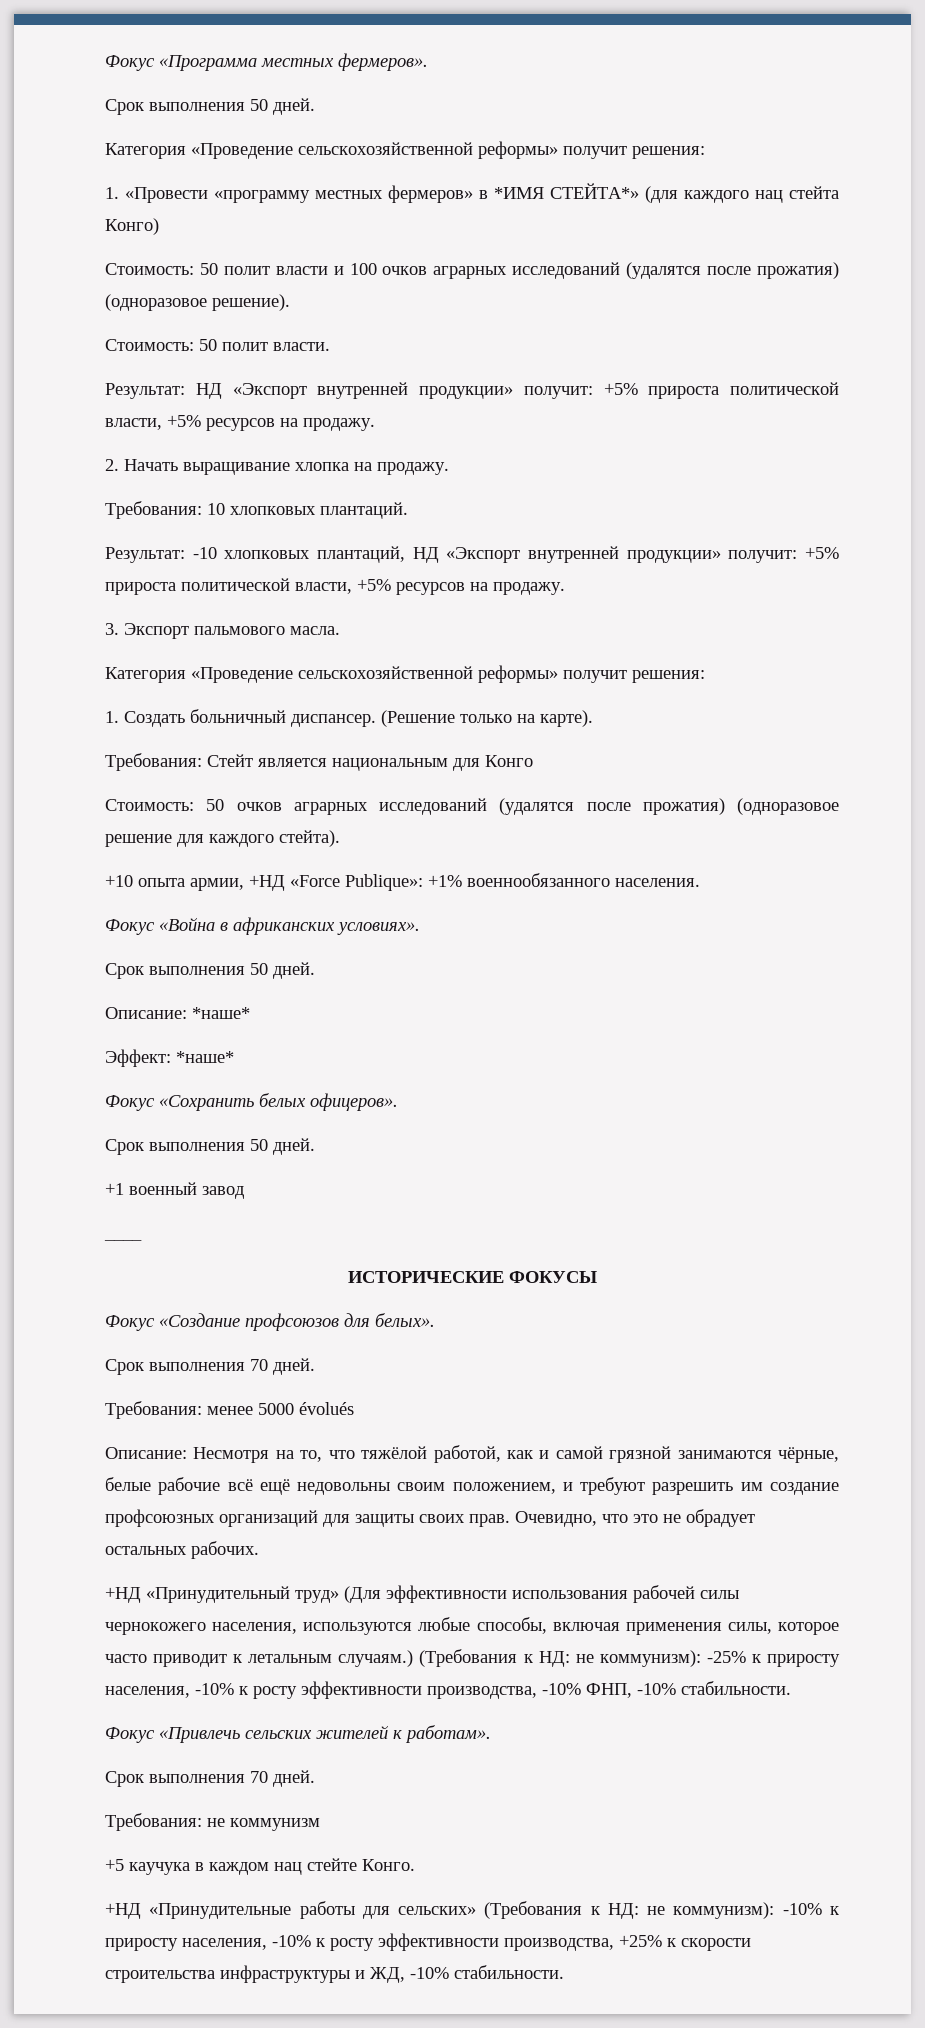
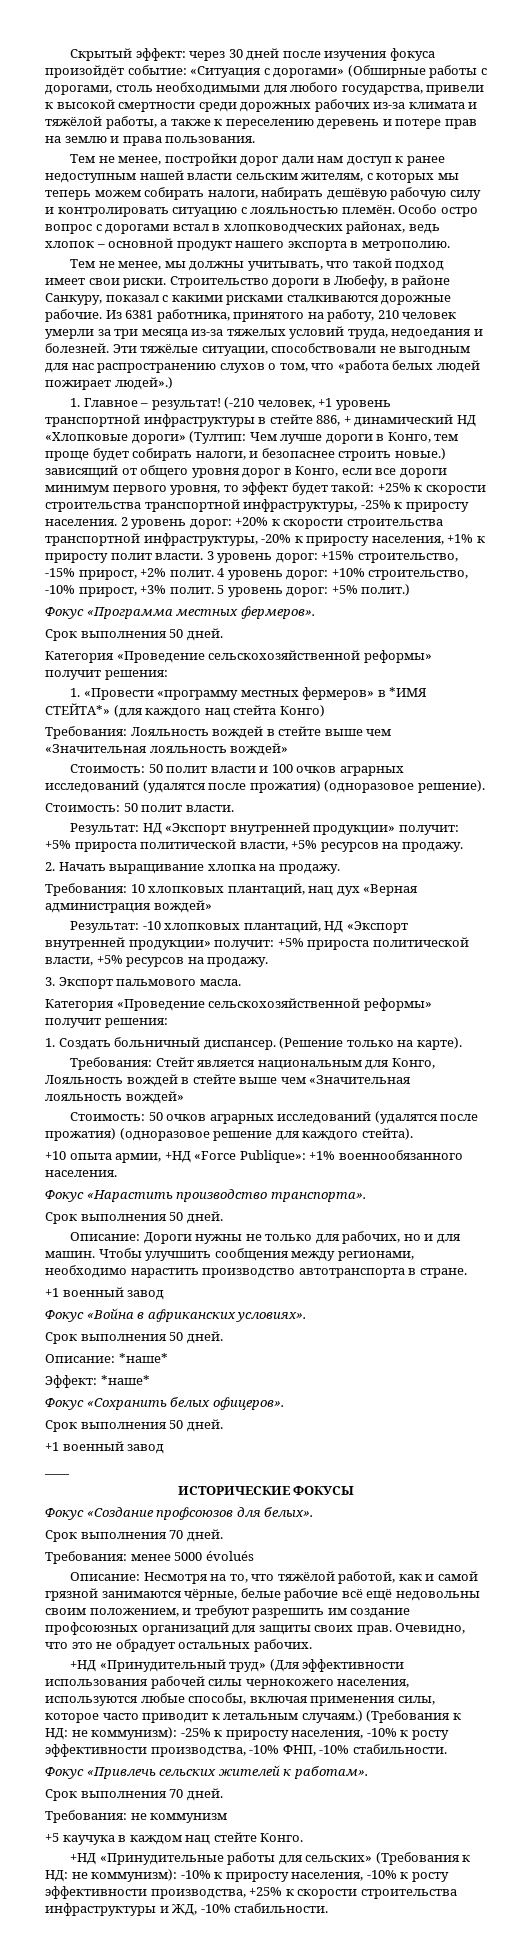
+ Скрытый эффект: через 30 дней после изучения фокуса произойдёт событие: «Ситуация с дорогами» (Обширные работы с дорогами, столь необходимыми для любого государства, привели к высокой смертности среди дорожных рабочих из-за климата и тяжёлой работы, а также к переселению деревень и потере прав на землю и права пользования.
+ Тем не менее, постройки дорог дали нам доступ к ранее недоступным нашей власти сельским жителям, с которых мы теперь можем собирать налоги, набирать дешёвую рабочую силу и контролировать ситуацию с лояльностью племён. Особо остро вопрос с дорогами встал в хлопководческих районах, ведь хлопок – основной продукт нашего экспорта в метрополию.
+ Тем не менее, мы должны учитывать, что такой подход имеет свои риски. Строительство дороги в Любефу, в районе Санкуру, показал с какими рисками сталкиваются дорожные рабочие. Из 6381 работника, принятого на работу, 210 человек умерли за три месяца из-за тяжелых условий труда, недоедания и болезней. Эти тяжёлые ситуации, способствовали не выгодным для нас распространению слухов о том, что «работа белых людей пожирает людей».)
+ 1. Главное – результат! (-210 человек, +1 уровень транспортной инфраструктуры в стейте 886, + динамический НД «Хлопковые дороги» (Тултип: Чем лучше дороги в Конго, тем проще будет собирать налоги, и безопаснее строить новые.) зависящий от общего уровня дорог в Конго, если все дороги минимум первого уровня, то эффект будет такой: +25% к скорости строительства транспортной инфраструктуры, -25% к приросту населения. 2 уровень дорог: +20% к скорости строительства транспортной инфраструктуры, -20% к приросту населения, +1% к приросту полит власти. 3 уровень дорог: +15% строительство, -15% прирост, +2% полит. 4 уровень дорог: +10% строительство, -10% прирост, +3% полит. 5 уровень дорог: +5% полит.)
+ Требования: Лояльность вождей в стейте выше чем «Значительная лояльность вождей»
- Требования: 10 хлопковых плантаций.
+ Требования: 10 хлопковых плантаций, нац дух «Верная администрация вождей»
- Требования: Стейт является национальным для Конго
+ Требования: Стейт является национальным для Конго, Лояльность вождей в стейте выше чем «Значительная лояльность вождей»
+ Фокус «Нарастить производство транспорта».
+ Срок выполнения 50 дней.
+ Описание: Дороги нужны не только для рабочих, но и для машин. Чтобы улучшить сообщения между регионами, необходимо нарастить производство автотранспорта в стране.
+ +1 военный завод

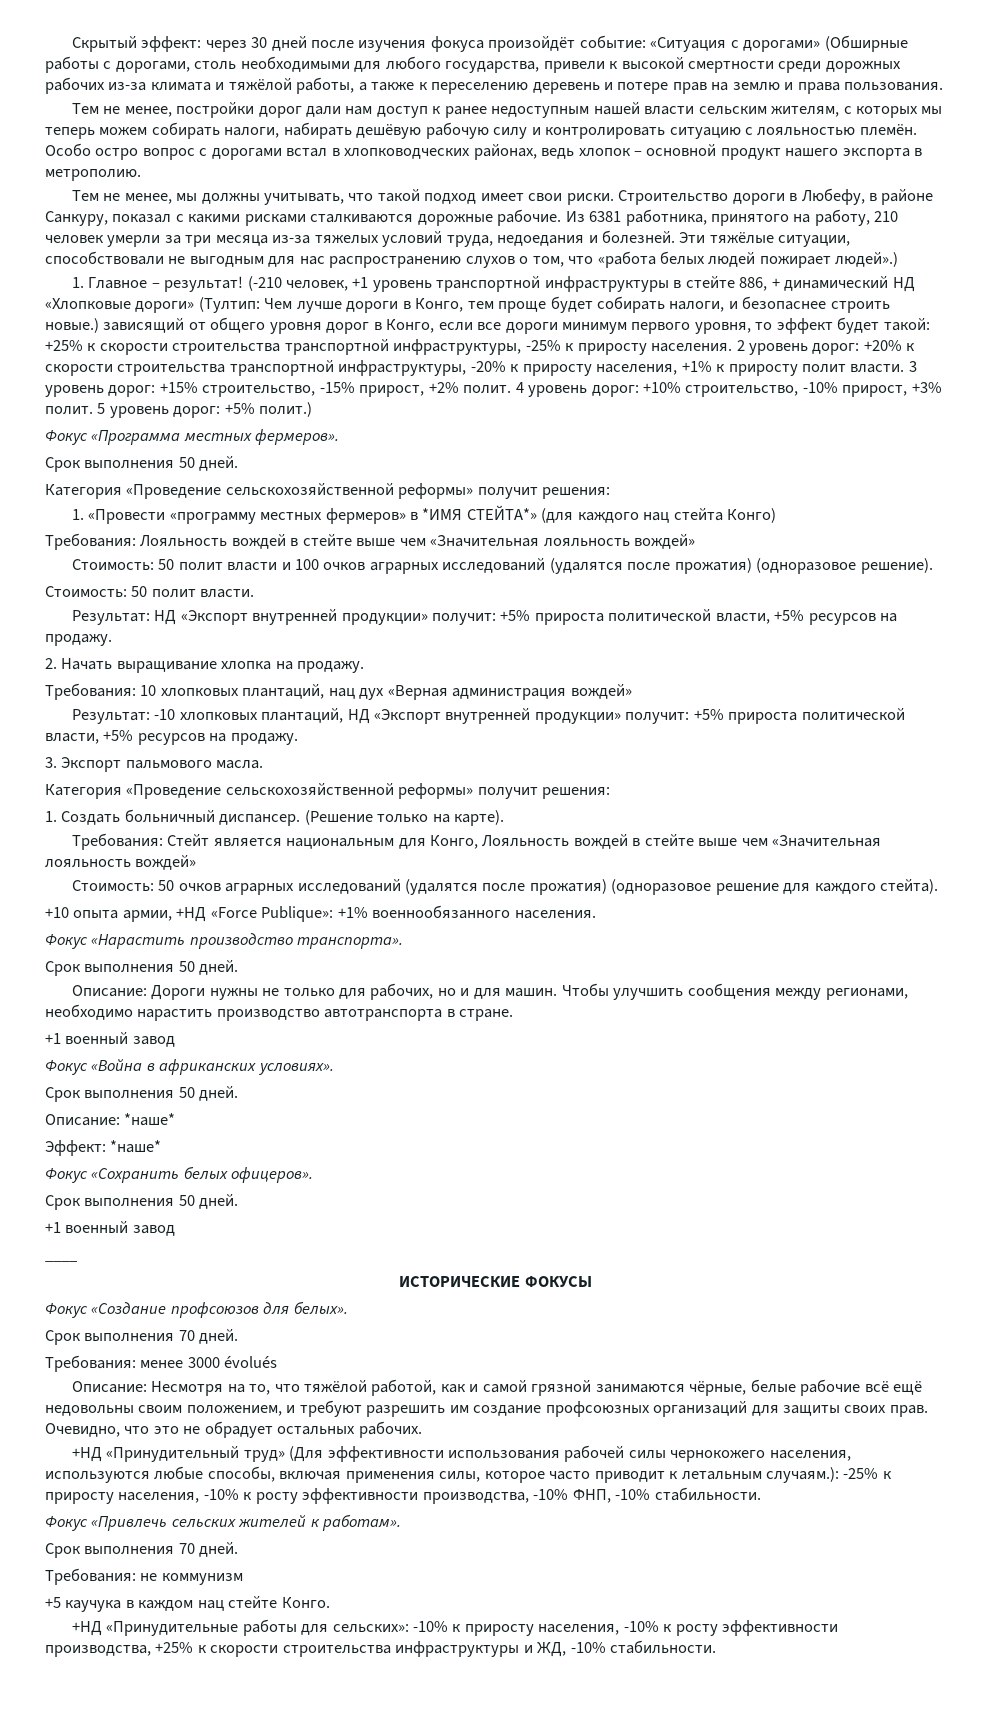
- Требования: менее 5000 évolués
+ Требования: менее 3000 évolués
- +НД «Принудительный труд» (Для эффективности использования рабочей силы чернокожего населения, используются любые способы, включая применения силы, которое часто приводит к летальным случаям.) (Требования к НД: не коммунизм): -25% к приросту населения, -10% к росту эффективности производства, -10% ФНП, -10% стабильности.
+ +НД «Принудительный труд» (Для эффективности использования рабочей силы чернокожего населения, используются любые способы, включая применения силы, которое часто приводит к летальным случаям.): -25% к приросту населения, -10% к росту эффективности производства, -10% ФНП, -10% стабильности.
- +НД «Принудительные работы для сельских» (Требования к НД: не коммунизм): -10% к приросту населения, -10% к росту эффективности производства, +25% к скорости строительства инфраструктуры и ЖД, -10% стабильности.
+ +НД «Принудительные работы для сельских»: -10% к приросту населения, -10% к росту эффективности производства, +25% к скорости строительства инфраструктуры и ЖД, -10% стабильности.

